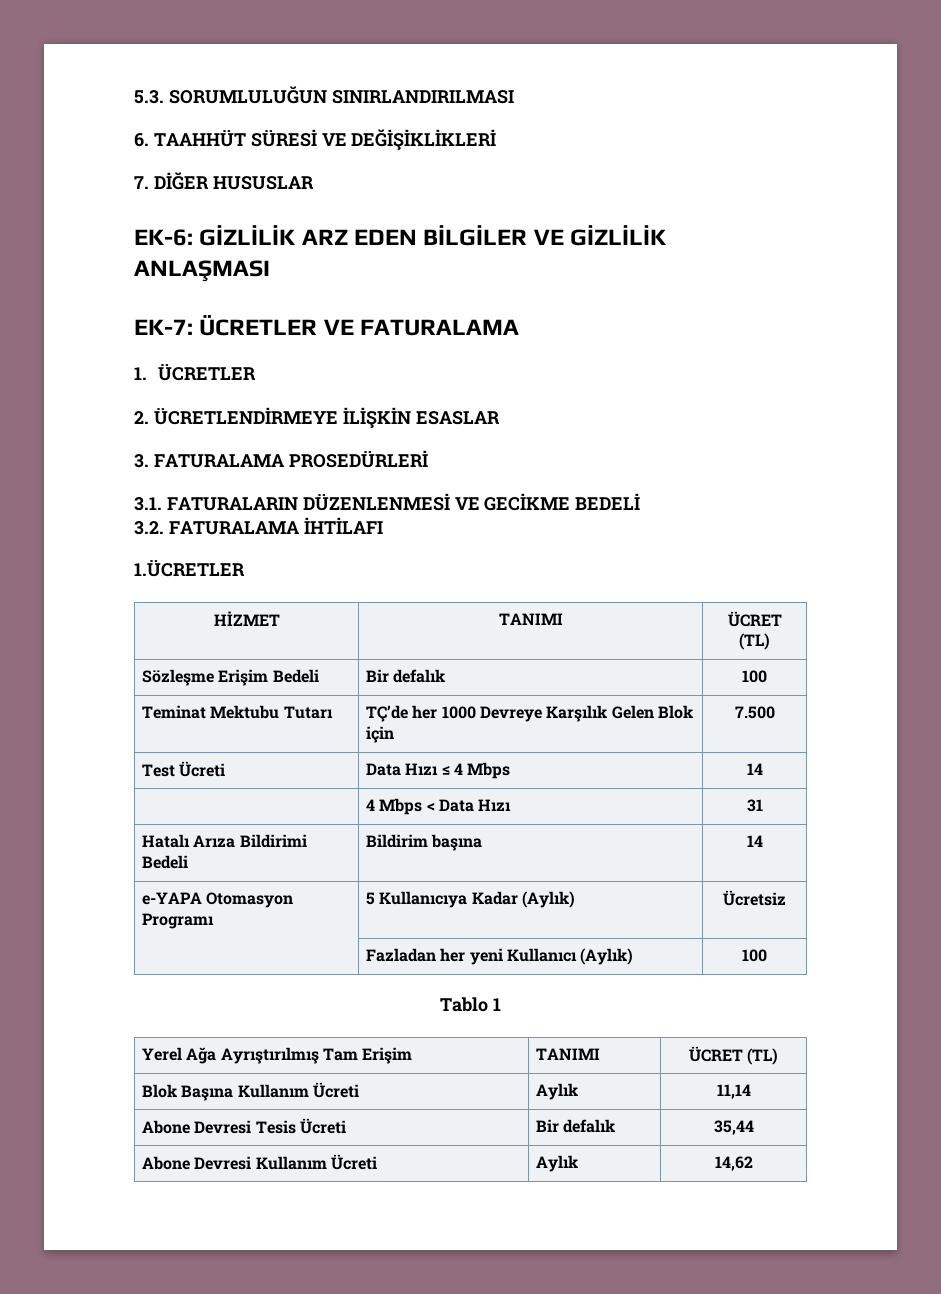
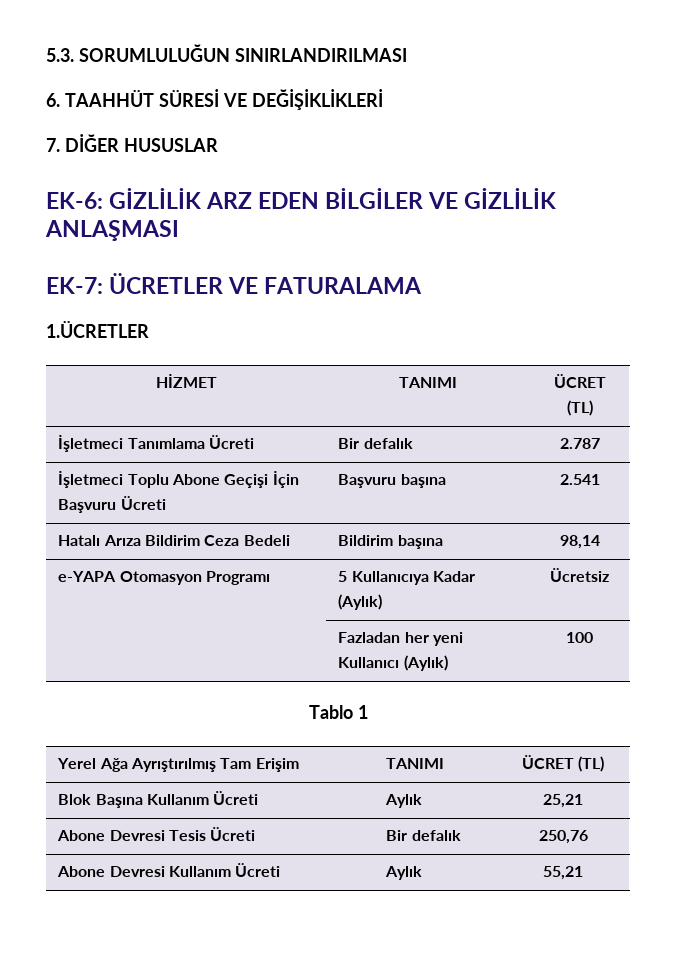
- 1. ÜCRETLER
- 2. ÜCRETLENDİRMEYE İLİŞKİN ESASLAR
- 3. FATURALAMA PROSEDÜRLERİ
- 3.1. FATURALARIN DÜZENLENMESİ VE GECİKME BEDELİ
- 3.2. FATURALAMA İHTİLAFI
- Sözleşme Erişim Bedeli | Bir defalık | 100
- Teminat Mektubu Tutarı | TÇ’de her 1000 Devreye Karşılık Gelen Blok için | 7.500
- Test Ücreti | Data Hızı ≤ 4 Mbps | 14
- | 4 Mbps < Data Hızı | 31
+ İşletmeci Tanımlama Ücreti | Bir defalık | 2.787
+ İşletmeci Toplu Abone Geçişi İçin Başvuru Ücreti | Başvuru başına | 2.541
- Hatalı Arıza Bildirimi Bedeli | Bildirim başına | 14
+ Hatalı Arıza Bildirim Ceza Bedeli | Bildirim başına | 98,14
- Blok Başına Kullanım Ücreti | Aylık | 11,14
+ Blok Başına Kullanım Ücreti | Aylık | 25,21
- Abone Devresi Tesis Ücreti | Bir defalık | 35,44
+ Abone Devresi Tesis Ücreti | Bir defalık | 250,76
- Abone Devresi Kullanım Ücreti | Aylık | 14,62
+ Abone Devresi Kullanım Ücreti | Aylık | 55,21

